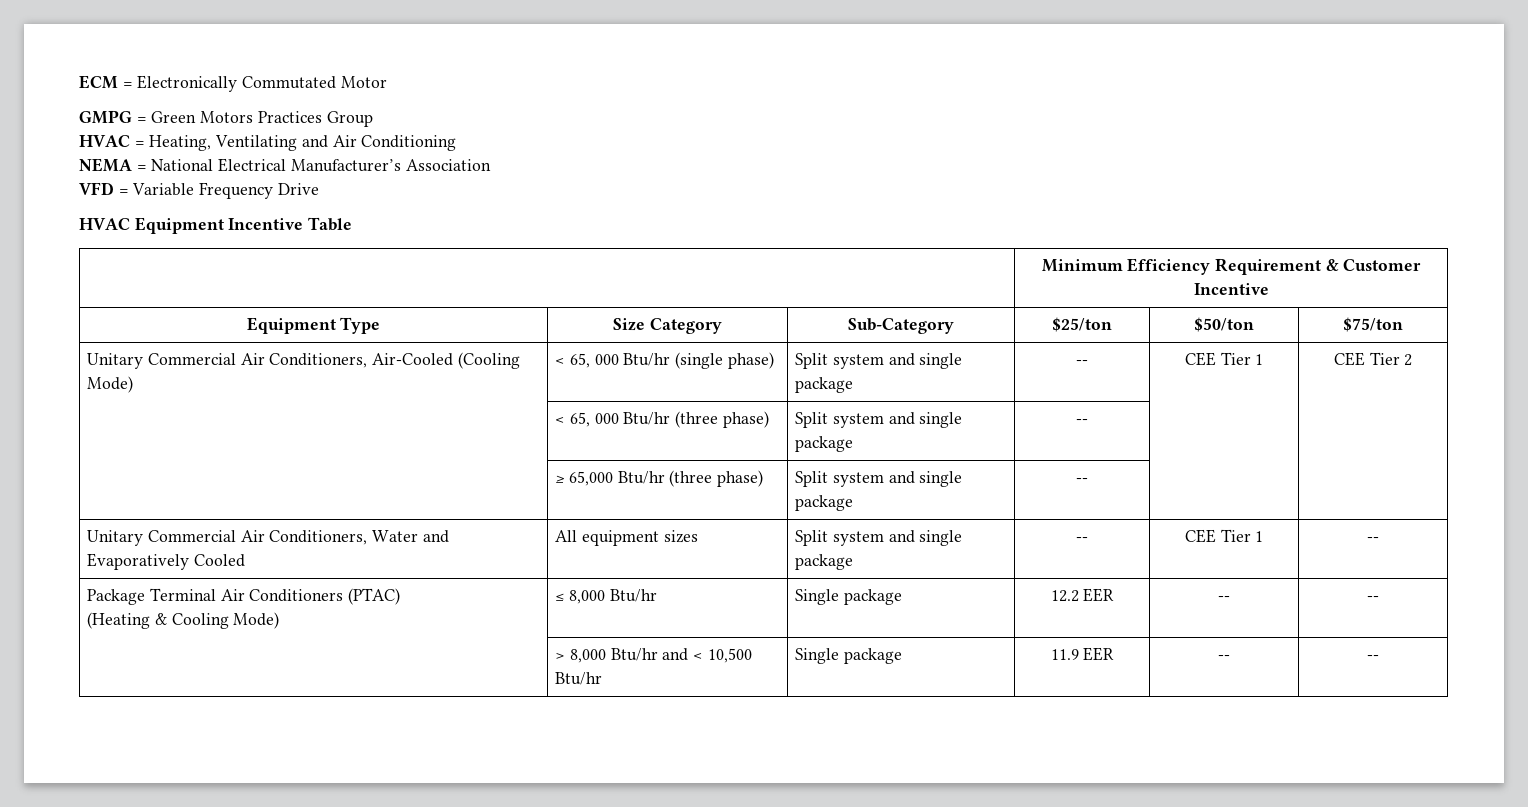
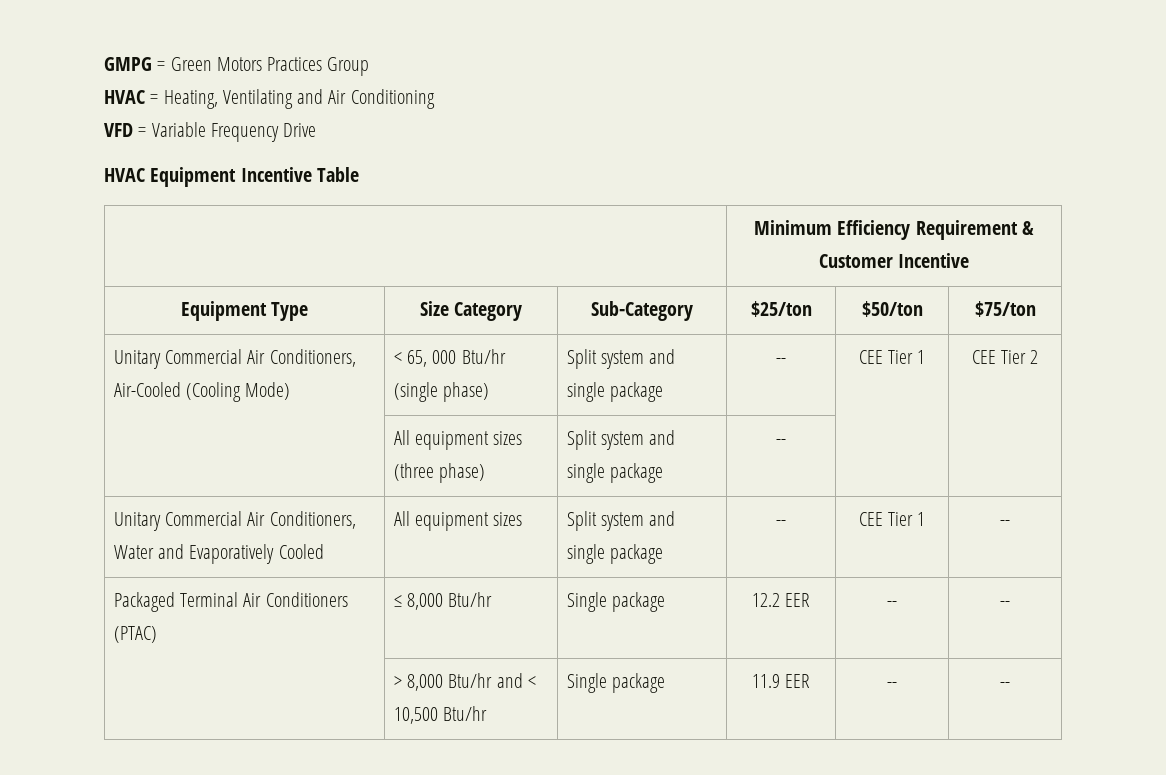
- ECM = Electronically Commutated Motor
- NEMA = National Electrical Manufacturer’s Association
- | < 65, 000 Btu/hr (three phase) | Split system and single package | -- | |
- | ≥ 65,000 Btu/hr (three phase) | Split system and single package | -- | |
+ | All equipment sizes (three phase) | Split system and single package | -- | |
- Package Terminal Air Conditioners (PTAC)
- (Heating & Cooling Mode) | ≤ 8,000 Btu/hr | Single package | 12.2 EER | -- | --
+ Packaged Terminal Air Conditioners (PTAC) | ≤ 8,000 Btu/hr | Single package | 12.2 EER | -- | --

